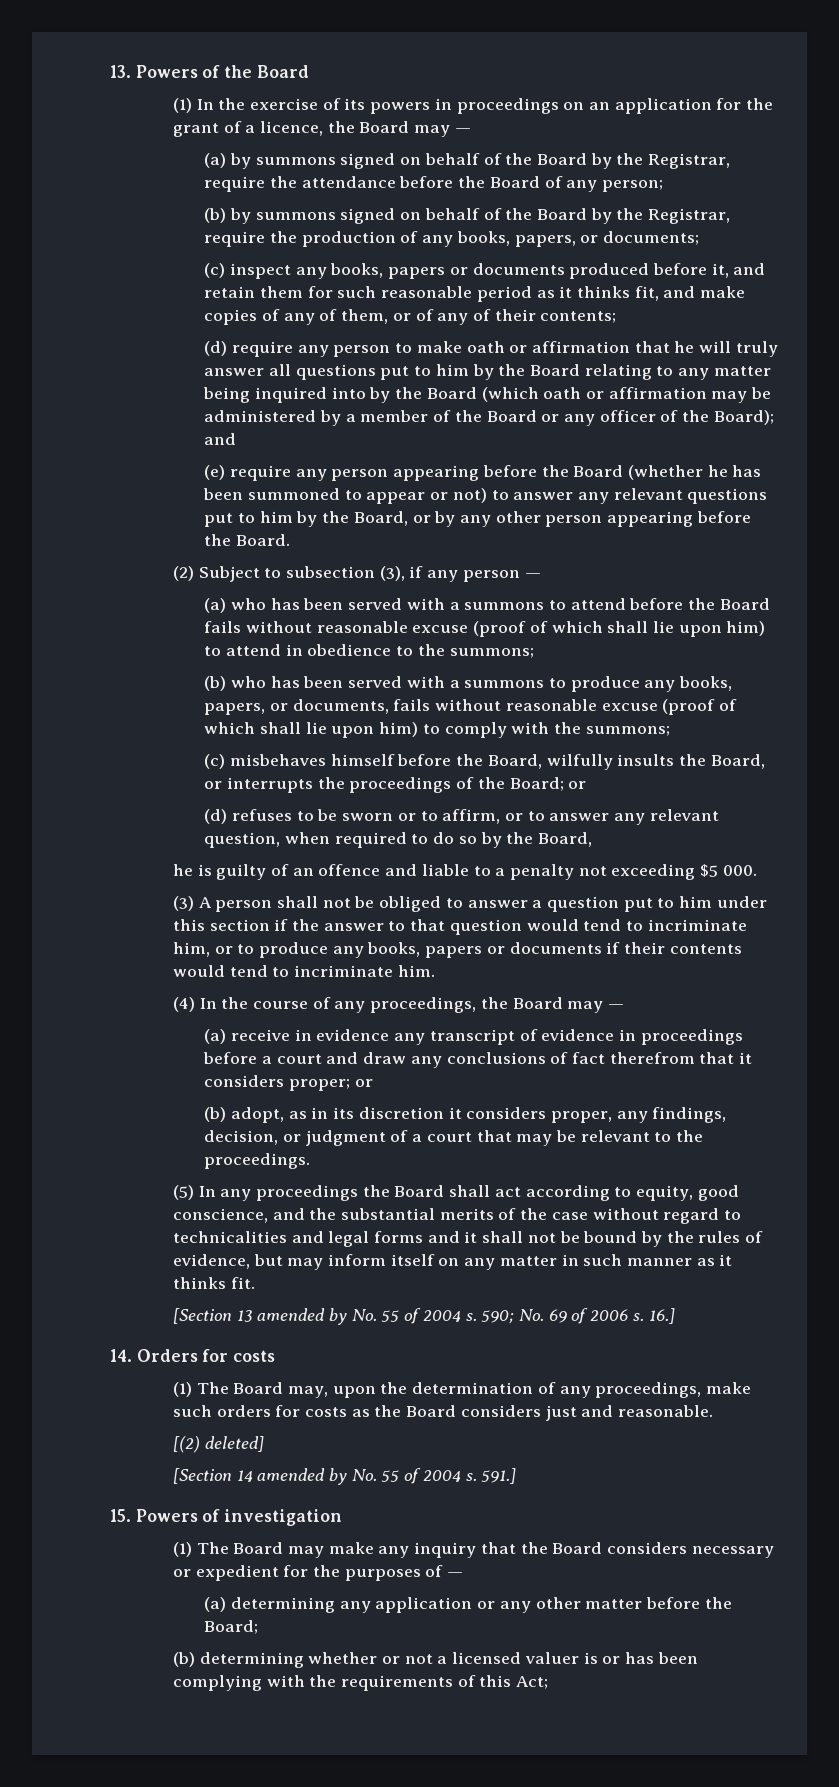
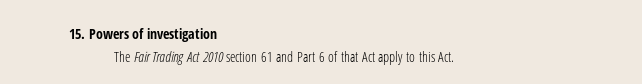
- 13. Powers of the Board
- (1) In the exercise of its powers in proceedings on an application for the grant of a licence, the Board may —
- (a) by summons signed on behalf of the Board by the Registrar, require the attendance before the Board of any person;
- (b) by summons signed on behalf of the Board by the Registrar, require the production of any books, papers, or documents;
- (c) inspect any books, papers or documents produced before it, and retain them for such reasonable period as it thinks fit, and make copies of any of them, or of any of their contents;
- (d) require any person to make oath or affirmation that he will truly answer all questions put to him by the Board relating to any matter being inquired into by the Board (which oath or affirmation may be administered by a member of the Board or any officer of the Board); and
- (e) require any person appearing before the Board (whether he has been summoned to appear or not) to answer any relevant questions put to him by the Board, or by any other person appearing before the Board.
- (2) Subject to subsection (3), if any person —
- (a) who has been served with a summons to attend before the Board fails without reasonable excuse (proof of which shall lie upon him) to attend in obedience to the summons;
- (b) who has been served with a summons to produce any books, papers, or documents, fails without reasonable excuse (proof of which shall lie upon him) to comply with the summons;
- (c) misbehaves himself before the Board, wilfully insults the Board, or interrupts the proceedings of the Board; or
- (d) refuses to be sworn or to affirm, or to answer any relevant question, when required to do so by the Board,
- he is guilty of an offence and liable to a penalty not exceeding $5 000.
- (3) A person shall not be obliged to answer a question put to him under this section if the answer to that question would tend to incriminate him, or to produce any books, papers or documents if their contents would tend to incriminate him.
- (4) In the course of any proceedings, the Board may —
- (a) receive in evidence any transcript of evidence in proceedings before a court and draw any conclusions of fact therefrom that it considers proper; or
- (b) adopt, as in its discretion it considers proper, any findings, decision, or judgment of a court that may be relevant to the proceedings.
- (5) In any proceedings the Board shall act according to equity, good conscience, and the substantial merits of the case without regard to technicalities and legal forms and it shall not be bound by the rules of evidence, but may inform itself on any matter in such manner as it thinks fit.
- [Section 13 amended by No. 55 of 2004 s. 590; No. 69 of 2006 s. 16.]
- 14. Orders for costs
- (1) The Board may, upon the determination of any proceedings, make such orders for costs as the Board considers just and reasonable.
- [(2) deleted]
- [Section 14 amended by No. 55 of 2004 s. 591.]
  15. Powers of investigation
- (1) The Board may make any inquiry that the Board considers necessary or expedient for the purposes of —
- (a) determining any application or any other matter before the Board;
- (b) determining whether or not a licensed valuer is or has been complying with the requirements of this Act;
+ The Fair Trading Act 2010 section 61 and Part 6 of that Act apply to this Act.

